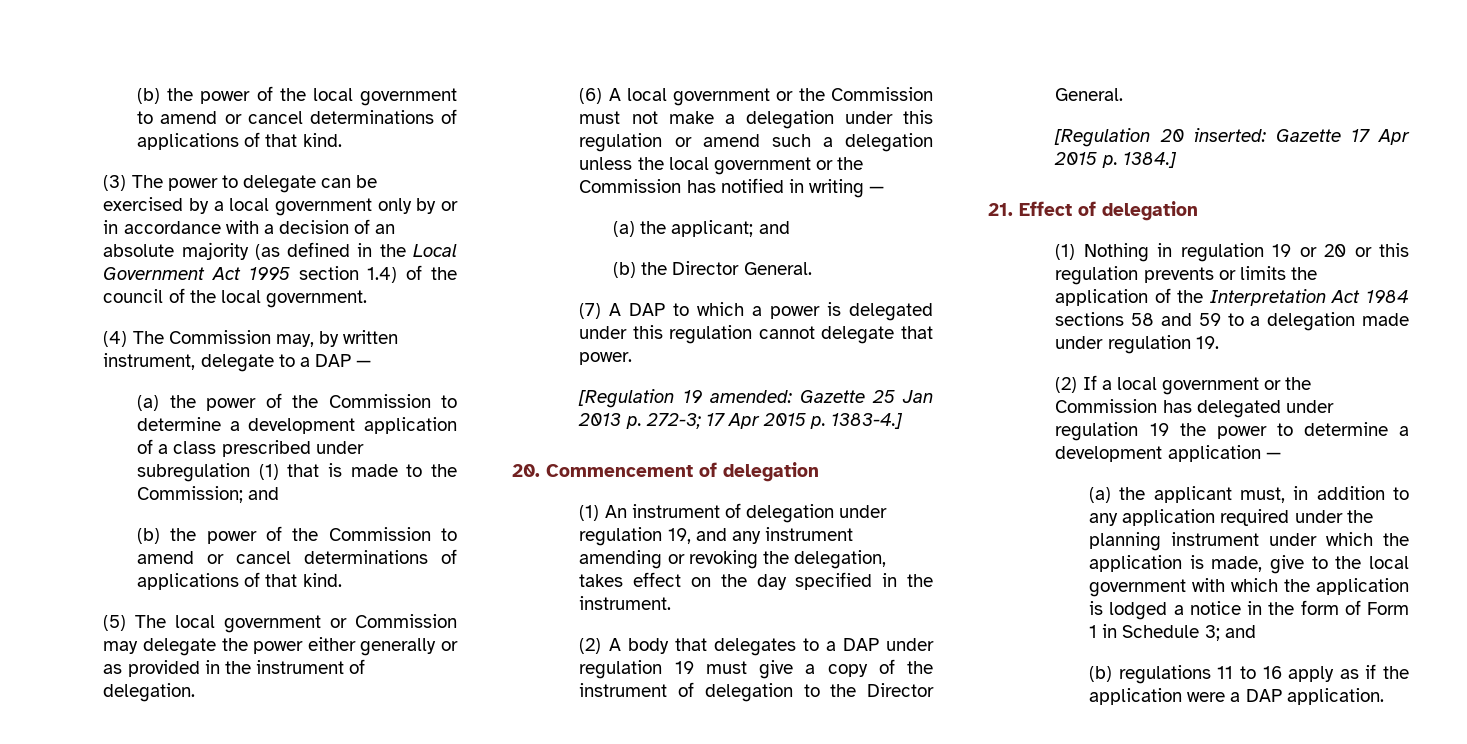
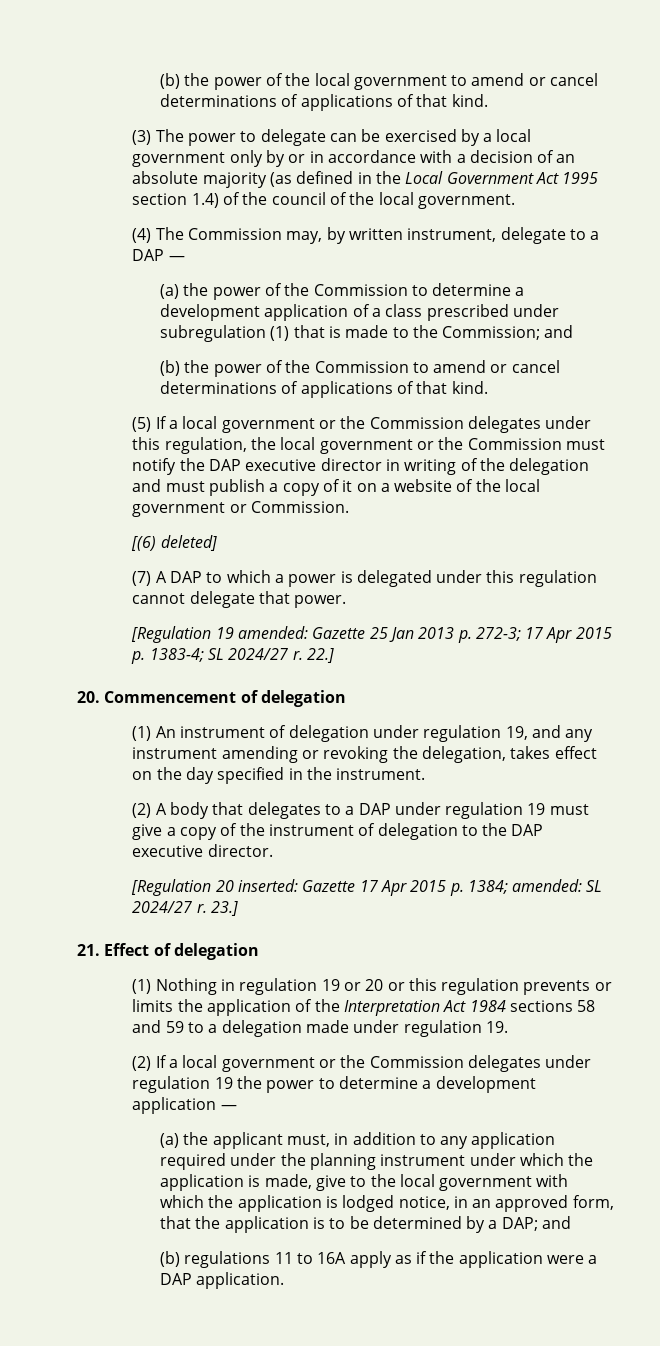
- (5) The local government or Commission may delegate the power either generally or as provided in the instrument of delegation.
- (6) A local government or the Commission must not make a delegation under this regulation or amend such a delegation unless the local government or the Commission has notified in writing —
- (a) the applicant; and
- (b) the Director General.
+ (5) If a local government or the Commission delegates under this regulation, the local government or the Commission must notify the DAP executive director in writing of the delegation and must publish a copy of it on a website of the local government or Commission.
+ [(6) deleted]
- [Regulation 19 amended: Gazette 25 Jan 2013 p. 272-3; 17 Apr 2015 p. 1383-4.]
+ [Regulation 19 amended: Gazette 25 Jan 2013 p. 272-3; 17 Apr 2015 p. 1383-4; SL 2024/27 r. 22.]
- (2) A body that delegates to a DAP under regulation 19 must give a copy of the instrument of delegation to the Director General.
+ (2) A body that delegates to a DAP under regulation 19 must give a copy of the instrument of delegation to the DAP executive director.
- [Regulation 20 inserted: Gazette 17 Apr 2015 p. 1384.]
+ [Regulation 20 inserted: Gazette 17 Apr 2015 p. 1384; amended: SL 2024/27 r. 23.]
- (2) If a local government or the Commission has delegated under regulation 19 the power to determine a development application —
+ (2) If a local government or the Commission delegates under regulation 19 the power to determine a development application —
- (a) the applicant must, in addition to any application required under the planning instrument under which the application is made, give to the local government with which the application is lodged a notice in the form of Form 1 in Schedule 3; and
+ (a) the applicant must, in addition to any application required under the planning instrument under which the application is made, give to the local government with which the application is lodged notice, in an approved form, that the application is to be determined by a DAP; and
- (b) regulations 11 to 16 apply as if the application were a DAP application.
+ (b) regulations 11 to 16A apply as if the application were a DAP application.

